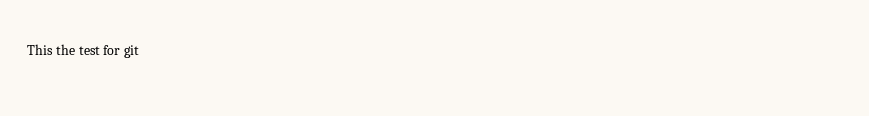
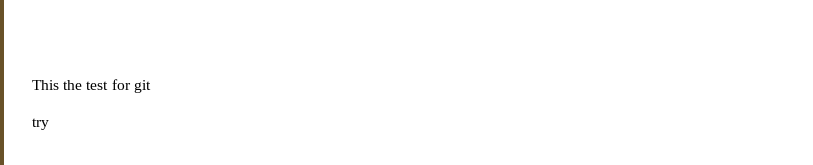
+ try

